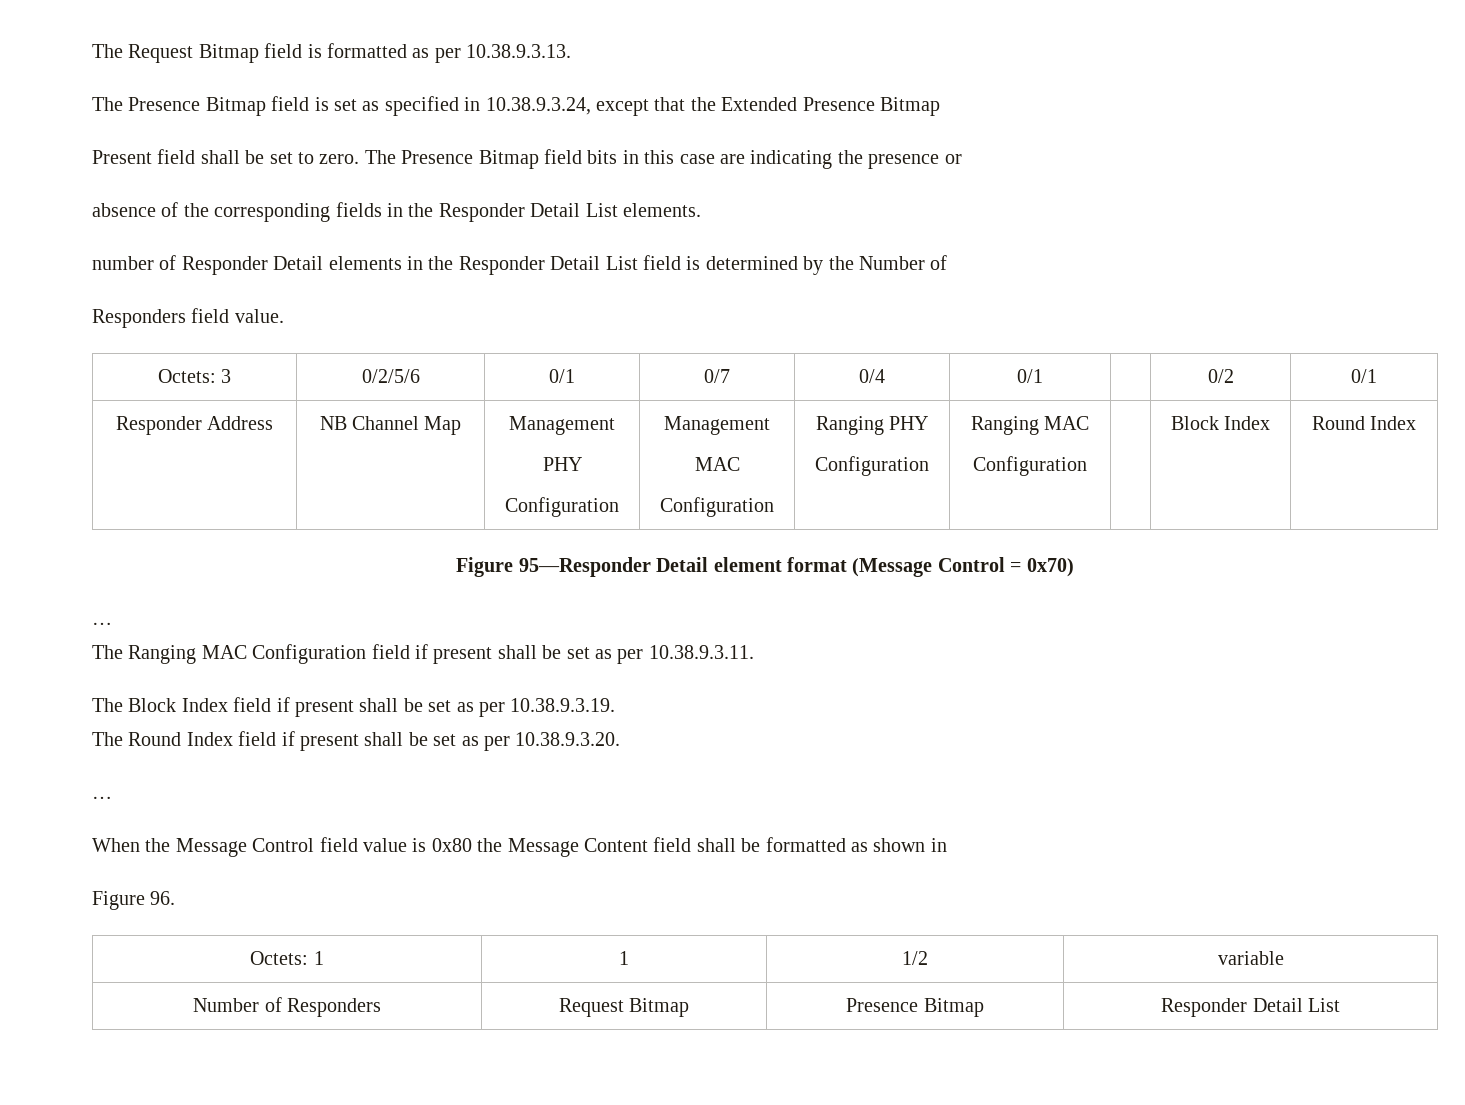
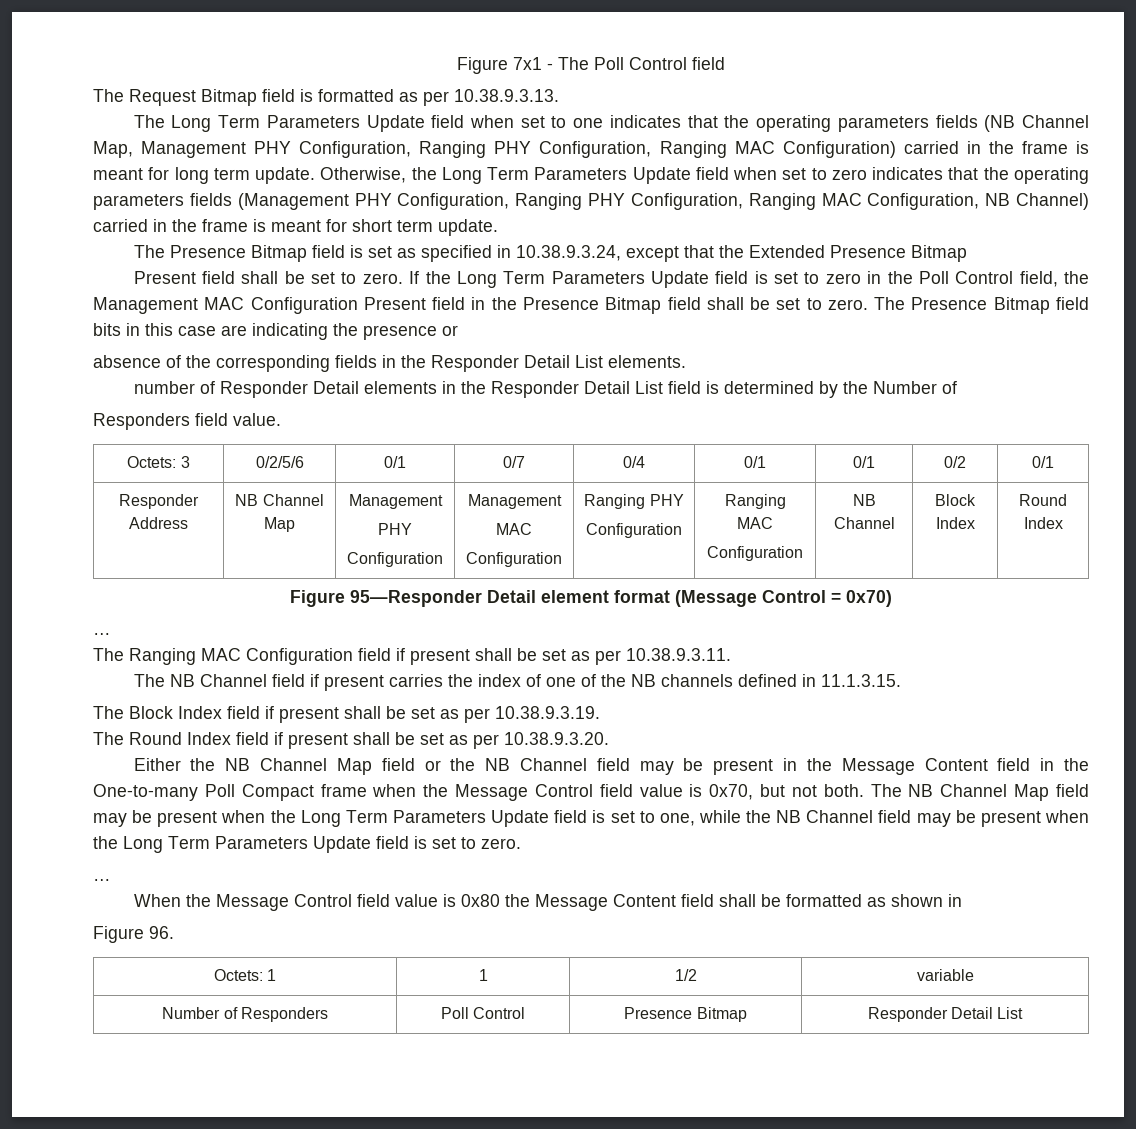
+ Figure 7x1 - The Poll Control field
+ The Long Term Parameters Update field when set to one indicates that the operating parameters fields (NB Channel Map, Management PHY Configuration, Ranging PHY Configuration, Ranging MAC Configuration) carried in the frame is meant for long term update. Otherwise, the Long Term Parameters Update field when set to zero indicates that the operating parameters fields (Management PHY Configuration, Ranging PHY Configuration, Ranging MAC Configuration, NB Channel) carried in the frame is meant for short term update.
+ If the Long Term Parameters Update field is set to zero in the Poll Control field, the Management MAC Configuration Present field in the Presence Bitmap field shall be set to zero.
- Octets: 3 | 0/2/5/6 | 0/1 | 0/7 | 0/4 | 0/1 | | 0/2 | 0/1
+ Octets: 3 | 0/2/5/6 | 0/1 | 0/7 | 0/4 | 0/1 | 0/1 | 0/2 | 0/1
  Responder Address | NB Channel Map | Management
  PHY
  Configuration | Management
  MAC
  Configuration | Ranging PHY
  Configuration | Ranging MAC
- Configuration | | Block Index | Round Index
+ Configuration | NB Channel | Block Index | Round Index
+ The NB Channel field if present carries the index of one of the NB channels defined in 11.1.3.15.
+ Either the NB Channel Map field or the NB Channel field may be present in the Message Content field in the One-to-many Poll Compact frame when the Message Control field value is 0x70, but not both. The NB Channel Map field may be present when the Long Term Parameters Update field is set to one, while the NB Channel field may be present when the Long Term Parameters Update field is set to zero.
- Number of Responders | Request Bitmap | Presence Bitmap | Responder Detail List
+ Number of Responders | Poll Control | Presence Bitmap | Responder Detail List

